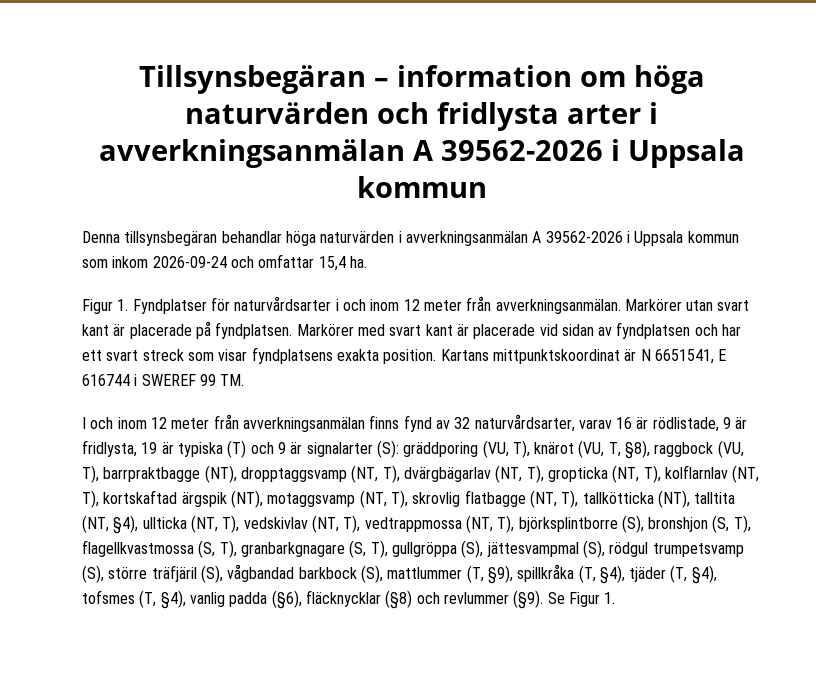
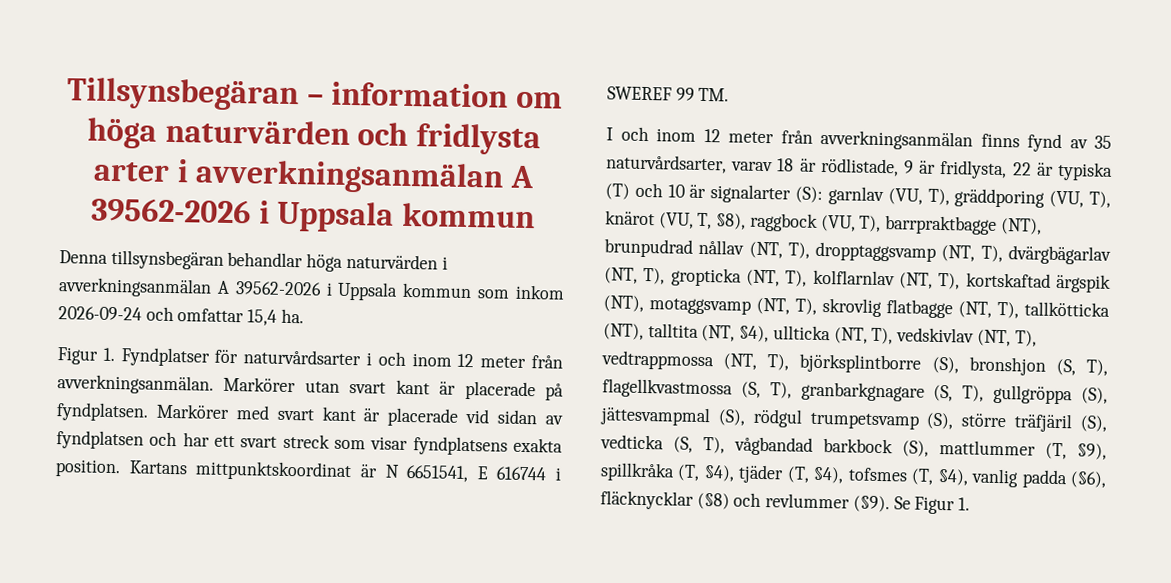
- I och inom 12 meter från avverkningsanmälan finns fynd av 32 naturvårdsarter, varav 16 är rödlistade, 9 är fridlysta, 19 är typiska (T) och 9 är signalarter (S):
+ I och inom 12 meter från avverkningsanmälan finns fynd av 35 naturvårdsarter, varav 18 är rödlistade, 9 är fridlysta, 22 är typiska (T) och 10 är signalarter (S):
- gräddporing (VU, T), knärot (VU, T, §8), raggbock (VU, T), barrpraktbagge (NT), dropptaggsvamp (NT, T), dvärgbägarlav (NT, T), gropticka (NT, T), kolflarnlav (NT, T), kortskaftad ärgspik (NT), motaggsvamp (NT, T), skrovlig flatbagge (NT, T), tallkötticka (NT), talltita (NT, §4), ullticka (NT, T), vedskivlav (NT, T), vedtrappmossa (NT, T), björksplintborre (S), bronshjon (S, T), flagellkvastmossa (S, T), granbarkgnagare (S, T), gullgröppa (S), jättesvampmal (S), rödgul trumpetsvamp (S), större träfjäril (S), vågbandad barkbock (S), mattlummer (T, §9), spillkråka (T, §4), tjäder (T, §4), tofsmes (T, §4), vanlig padda (§6), fläcknycklar (§8) och revlummer (§9).
+ garnlav (VU, T), gräddporing (VU, T), knärot (VU, T, §8), raggbock (VU, T), barrpraktbagge (NT), brunpudrad nållav (NT, T), dropptaggsvamp (NT, T), dvärgbägarlav (NT, T), gropticka (NT, T), kolflarnlav (NT, T), kortskaftad ärgspik (NT), motaggsvamp (NT, T), skrovlig flatbagge (NT, T), tallkötticka (NT), talltita (NT, §4), ullticka (NT, T), vedskivlav (NT, T), vedtrappmossa (NT, T), björksplintborre (S), bronshjon (S, T), flagellkvastmossa (S, T), granbarkgnagare (S, T), gullgröppa (S), jättesvampmal (S), rödgul trumpetsvamp (S), större träfjäril (S), vedticka (S, T), vågbandad barkbock (S), mattlummer (T, §9), spillkråka (T, §4), tjäder (T, §4), tofsmes (T, §4), vanlig padda (§6), fläcknycklar (§8) och revlummer (§9).

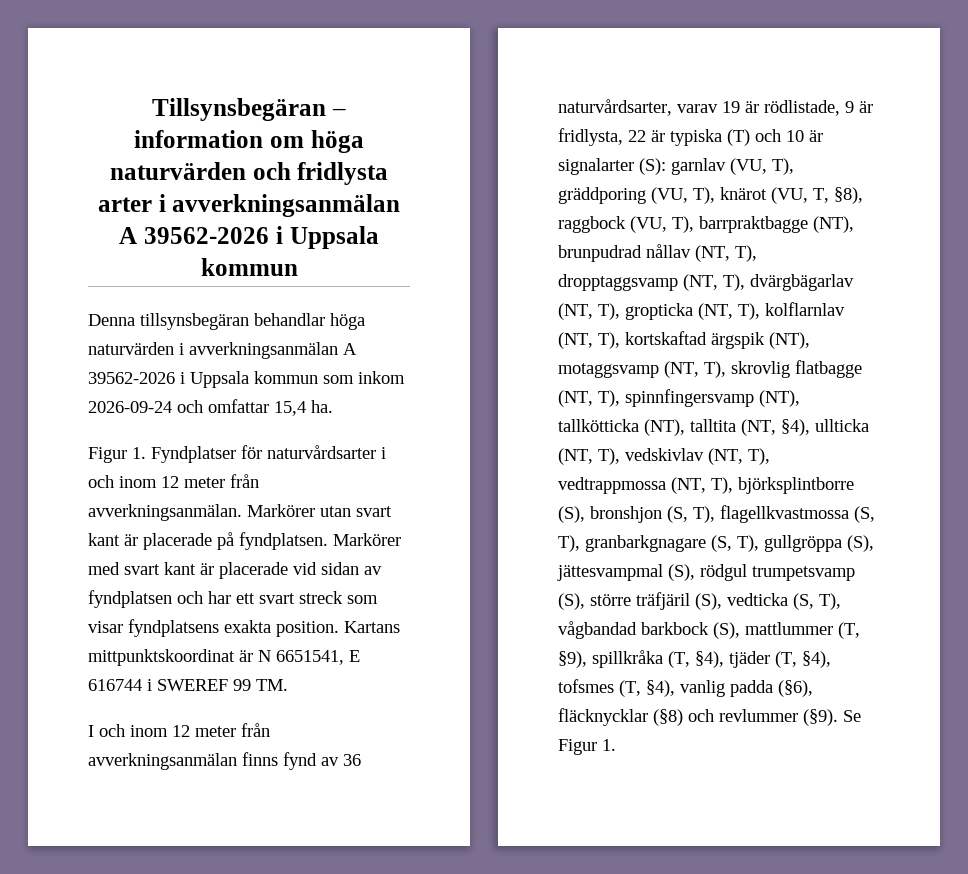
- I och inom 12 meter från avverkningsanmälan finns fynd av 35 naturvårdsarter, varav 18 är rödlistade, 9 är fridlysta, 22 är typiska (T) och 10 är signalarter (S):
+ I och inom 12 meter från avverkningsanmälan finns fynd av 36 naturvårdsarter, varav 19 är rödlistade, 9 är fridlysta, 22 är typiska (T) och 10 är signalarter (S):
- garnlav (VU, T), gräddporing (VU, T), knärot (VU, T, §8), raggbock (VU, T), barrpraktbagge (NT), brunpudrad nållav (NT, T), dropptaggsvamp (NT, T), dvärgbägarlav (NT, T), gropticka (NT, T), kolflarnlav (NT, T), kortskaftad ärgspik (NT), motaggsvamp (NT, T), skrovlig flatbagge (NT, T), tallkötticka (NT), talltita (NT, §4), ullticka (NT, T), vedskivlav (NT, T), vedtrappmossa (NT, T), björksplintborre (S), bronshjon (S, T), flagellkvastmossa (S, T), granbarkgnagare (S, T), gullgröppa (S), jättesvampmal (S), rödgul trumpetsvamp (S), större träfjäril (S), vedticka (S, T), vågbandad barkbock (S), mattlummer (T, §9), spillkråka (T, §4), tjäder (T, §4), tofsmes (T, §4), vanlig padda (§6), fläcknycklar (§8) och revlummer (§9).
+ garnlav (VU, T), gräddporing (VU, T), knärot (VU, T, §8), raggbock (VU, T), barrpraktbagge (NT), brunpudrad nållav (NT, T), dropptaggsvamp (NT, T), dvärgbägarlav (NT, T), gropticka (NT, T), kolflarnlav (NT, T), kortskaftad ärgspik (NT), motaggsvamp (NT, T), skrovlig flatbagge (NT, T), spinnfingersvamp (NT), tallkötticka (NT), talltita (NT, §4), ullticka (NT, T), vedskivlav (NT, T), vedtrappmossa (NT, T), björksplintborre (S), bronshjon (S, T), flagellkvastmossa (S, T), granbarkgnagare (S, T), gullgröppa (S), jättesvampmal (S), rödgul trumpetsvamp (S), större träfjäril (S), vedticka (S, T), vågbandad barkbock (S), mattlummer (T, §9), spillkråka (T, §4), tjäder (T, §4), tofsmes (T, §4), vanlig padda (§6), fläcknycklar (§8) och revlummer (§9).

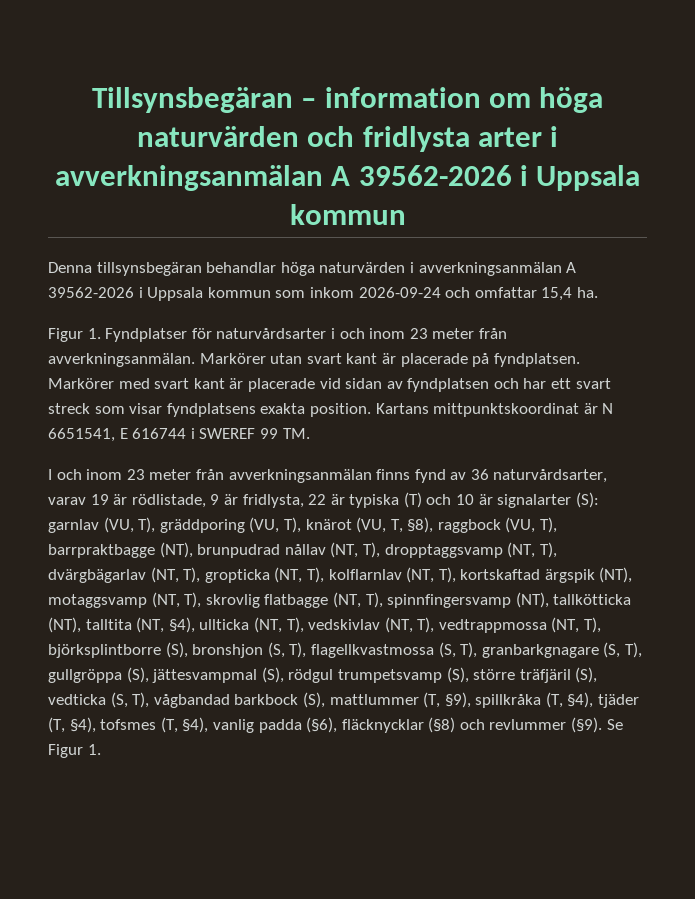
- Figur 1. Fyndplatser för naturvårdsarter i och inom 12 meter från avverkningsanmälan.
+ Figur 1. Fyndplatser för naturvårdsarter i och inom 23 meter från avverkningsanmälan.
- I och inom 12 meter från avverkningsanmälan finns fynd av 36 naturvårdsarter, varav 19 är rödlistade, 9 är fridlysta, 22 är typiska (T) och 10 är signalarter (S):
+ I och inom 23 meter från avverkningsanmälan finns fynd av 36 naturvårdsarter, varav 19 är rödlistade, 9 är fridlysta, 22 är typiska (T) och 10 är signalarter (S):

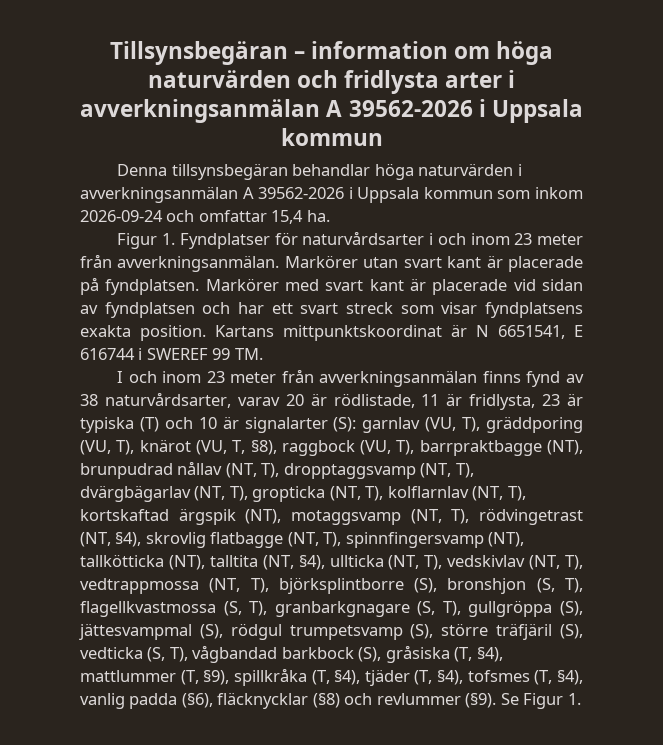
- I och inom 23 meter från avverkningsanmälan finns fynd av 36 naturvårdsarter, varav 19 är rödlistade, 9 är fridlysta, 22 är typiska (T) och 10 är signalarter (S):
+ I och inom 23 meter från avverkningsanmälan finns fynd av 38 naturvårdsarter, varav 20 är rödlistade, 11 är fridlysta, 23 är typiska (T) och 10 är signalarter (S):
- garnlav (VU, T), gräddporing (VU, T), knärot (VU, T, §8), raggbock (VU, T), barrpraktbagge (NT), brunpudrad nållav (NT, T), dropptaggsvamp (NT, T), dvärgbägarlav (NT, T), gropticka (NT, T), kolflarnlav (NT, T), kortskaftad ärgspik (NT), motaggsvamp (NT, T), skrovlig flatbagge (NT, T), spinnfingersvamp (NT), tallkötticka (NT), talltita (NT, §4), ullticka (NT, T), vedskivlav (NT, T), vedtrappmossa (NT, T), björksplintborre (S), bronshjon (S, T), flagellkvastmossa (S, T), granbarkgnagare (S, T), gullgröppa (S), jättesvampmal (S), rödgul trumpetsvamp (S), större träfjäril (S), vedticka (S, T), vågbandad barkbock (S), mattlummer (T, §9), spillkråka (T, §4), tjäder (T, §4), tofsmes (T, §4), vanlig padda (§6), fläcknycklar (§8) och revlummer (§9).
+ garnlav (VU, T), gräddporing (VU, T), knärot (VU, T, §8), raggbock (VU, T), barrpraktbagge (NT), brunpudrad nållav (NT, T), dropptaggsvamp (NT, T), dvärgbägarlav (NT, T), gropticka (NT, T), kolflarnlav (NT, T), kortskaftad ärgspik (NT), motaggsvamp (NT, T), rödvingetrast (NT, §4), skrovlig flatbagge (NT, T), spinnfingersvamp (NT), tallkötticka (NT), talltita (NT, §4), ullticka (NT, T), vedskivlav (NT, T), vedtrappmossa (NT, T), björksplintborre (S), bronshjon (S, T), flagellkvastmossa (S, T), granbarkgnagare (S, T), gullgröppa (S), jättesvampmal (S), rödgul trumpetsvamp (S), större träfjäril (S), vedticka (S, T), vågbandad barkbock (S), gråsiska (T, §4), mattlummer (T, §9), spillkråka (T, §4), tjäder (T, §4), tofsmes (T, §4), vanlig padda (§6), fläcknycklar (§8) och revlummer (§9).

